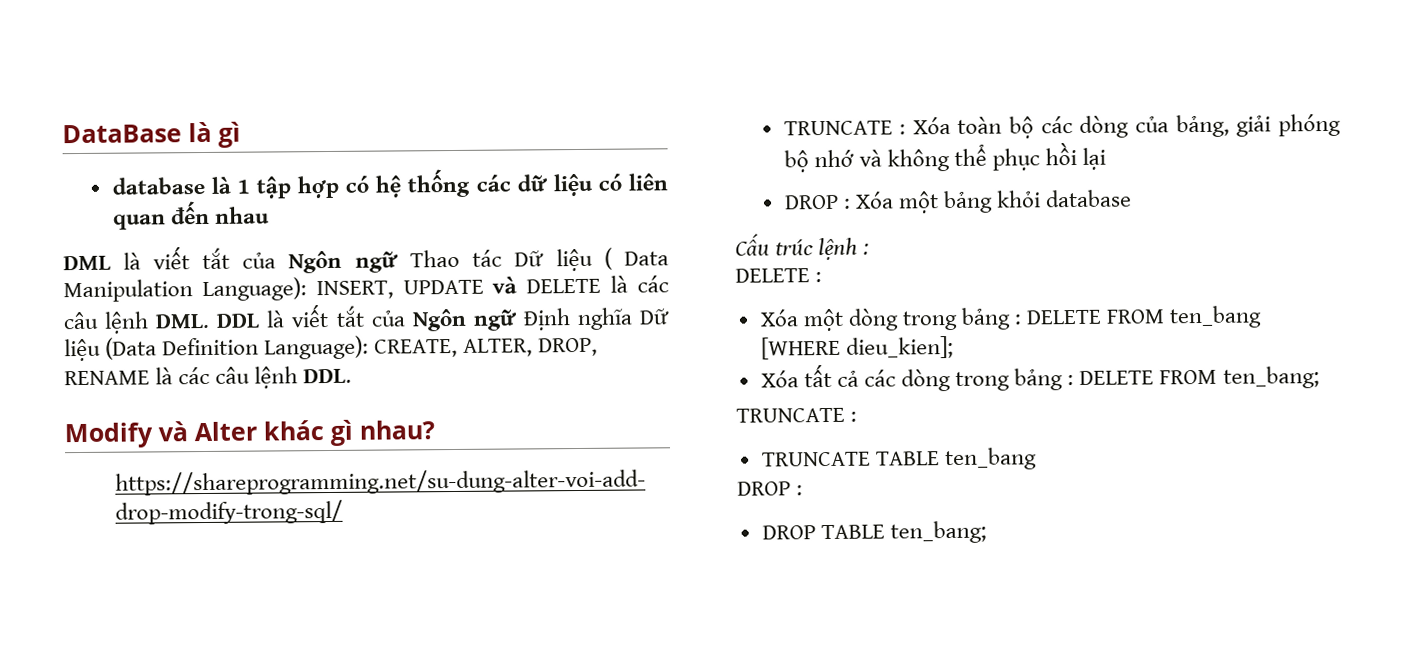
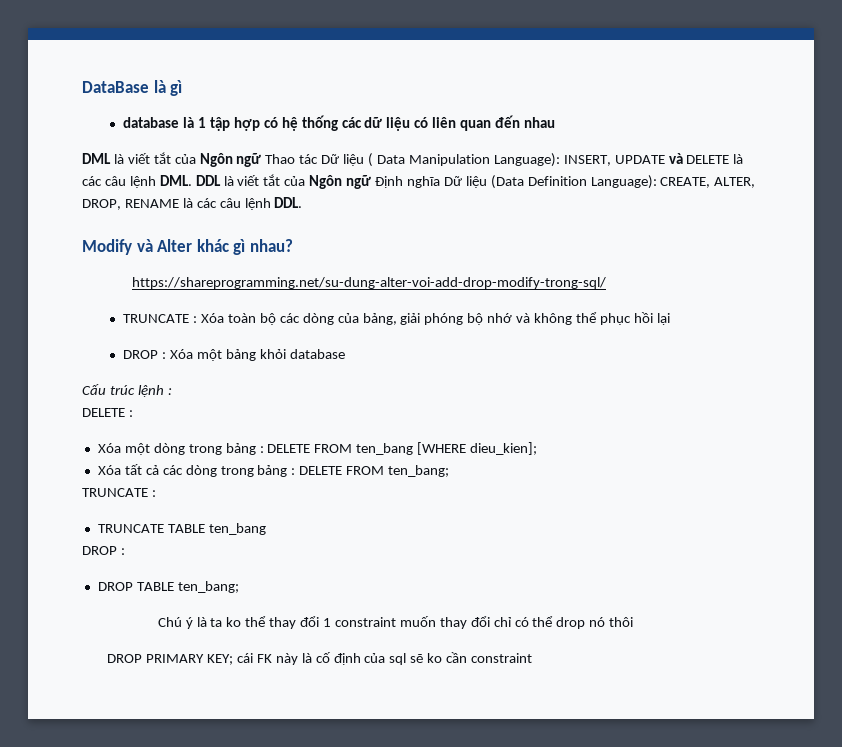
+ Chú ý là ta ko thể thay đổi 1 constraint muốn thay đổi chỉ có thể drop nó thôi
+ DROP PRIMARY KEY; cái FK này là cố định của sql sẽ ko cần constraint

